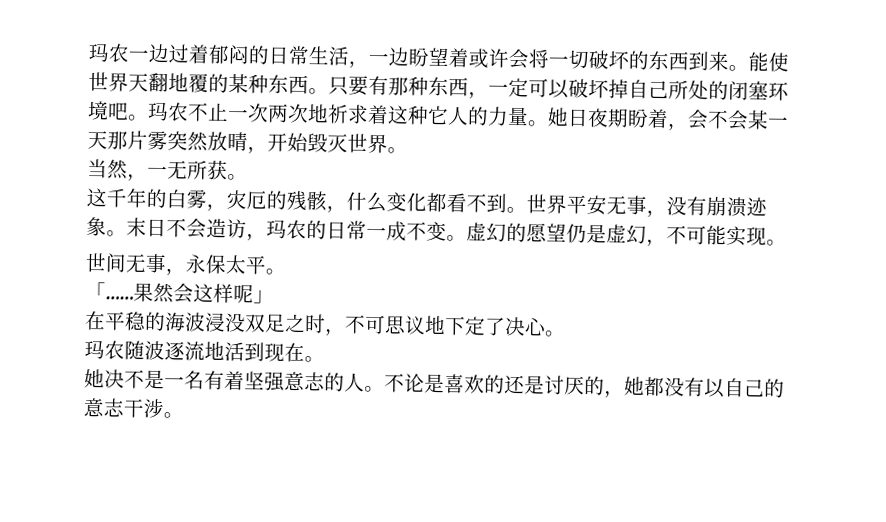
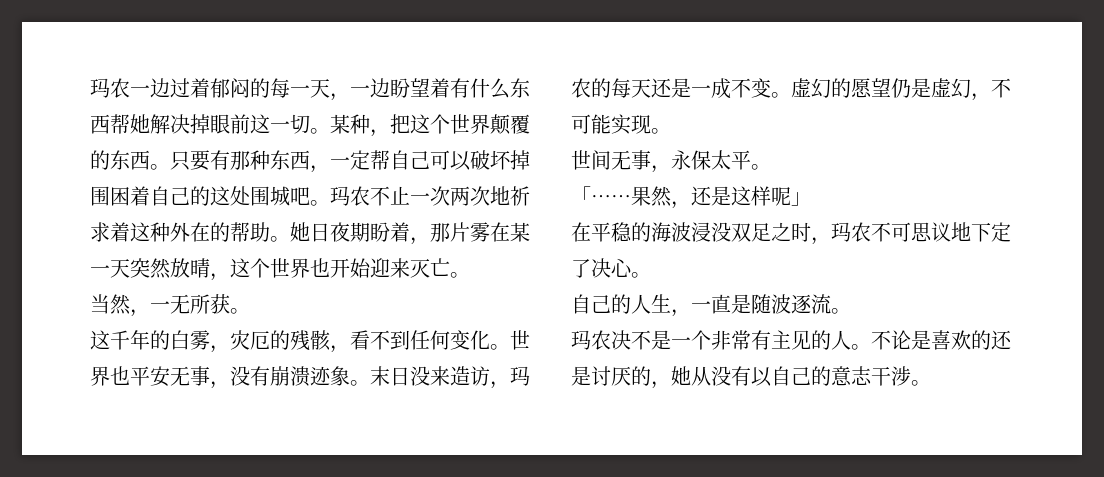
- 玛农一边过着郁闷的日常生活，一边盼望着或许会将一切破坏的东西到来。能使世界天翻地覆的某种东西。
+ 玛农一边过着郁闷的每一天，一边盼望着有什么东西帮她解决掉眼前这一切。某种，把这个世界颠覆的东西。
- 只要有那种东西，一定可以破坏掉自己所处的闭塞环境吧。
+ 只要有那种东西，一定帮自己可以破坏掉围困着自己的这处围城吧。
- 玛农不止一次两次地祈求着这种它人的力量。
+ 玛农不止一次两次地祈求着这种外在的帮助。
- 她日夜期盼着，会不会某一天那片雾突然放晴，开始毁灭世界。
+ 她日夜期盼着，那片雾在某一天突然放晴，这个世界也开始迎来灭亡。
- 这千年的白雾，灾厄的残骸，什么变化都看不到。世界平安无事，没有崩溃迹象。
+ 这千年的白雾，灾厄的残骸，看不到任何变化。世界也平安无事，没有崩溃迹象。
- 末日不会造访，玛农的日常一成不变。
+ 末日没来造访，玛农的每天还是一成不变。
- 果然会这样呢」
+ 果然，还是这样呢」
- 在平稳的海波浸没双足之时，不可思议地下定了决心。
+ 在平稳的海波浸没双足之时，玛农不可思议地下定了决心。
- 玛农随波逐流地活到现在。
- 她决不是一名有着坚强意志的人。
+ 自己的人生，一直是随波逐流。
+ 玛农决不是一个非常有主见的人。
- 不论是喜欢的还是讨厌的，她都没有以自己的意志干涉。
+ 不论是喜欢的还是讨厌的，她从没有以自己的意志干涉。

